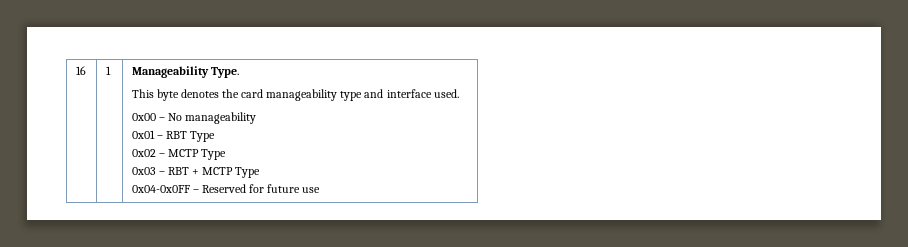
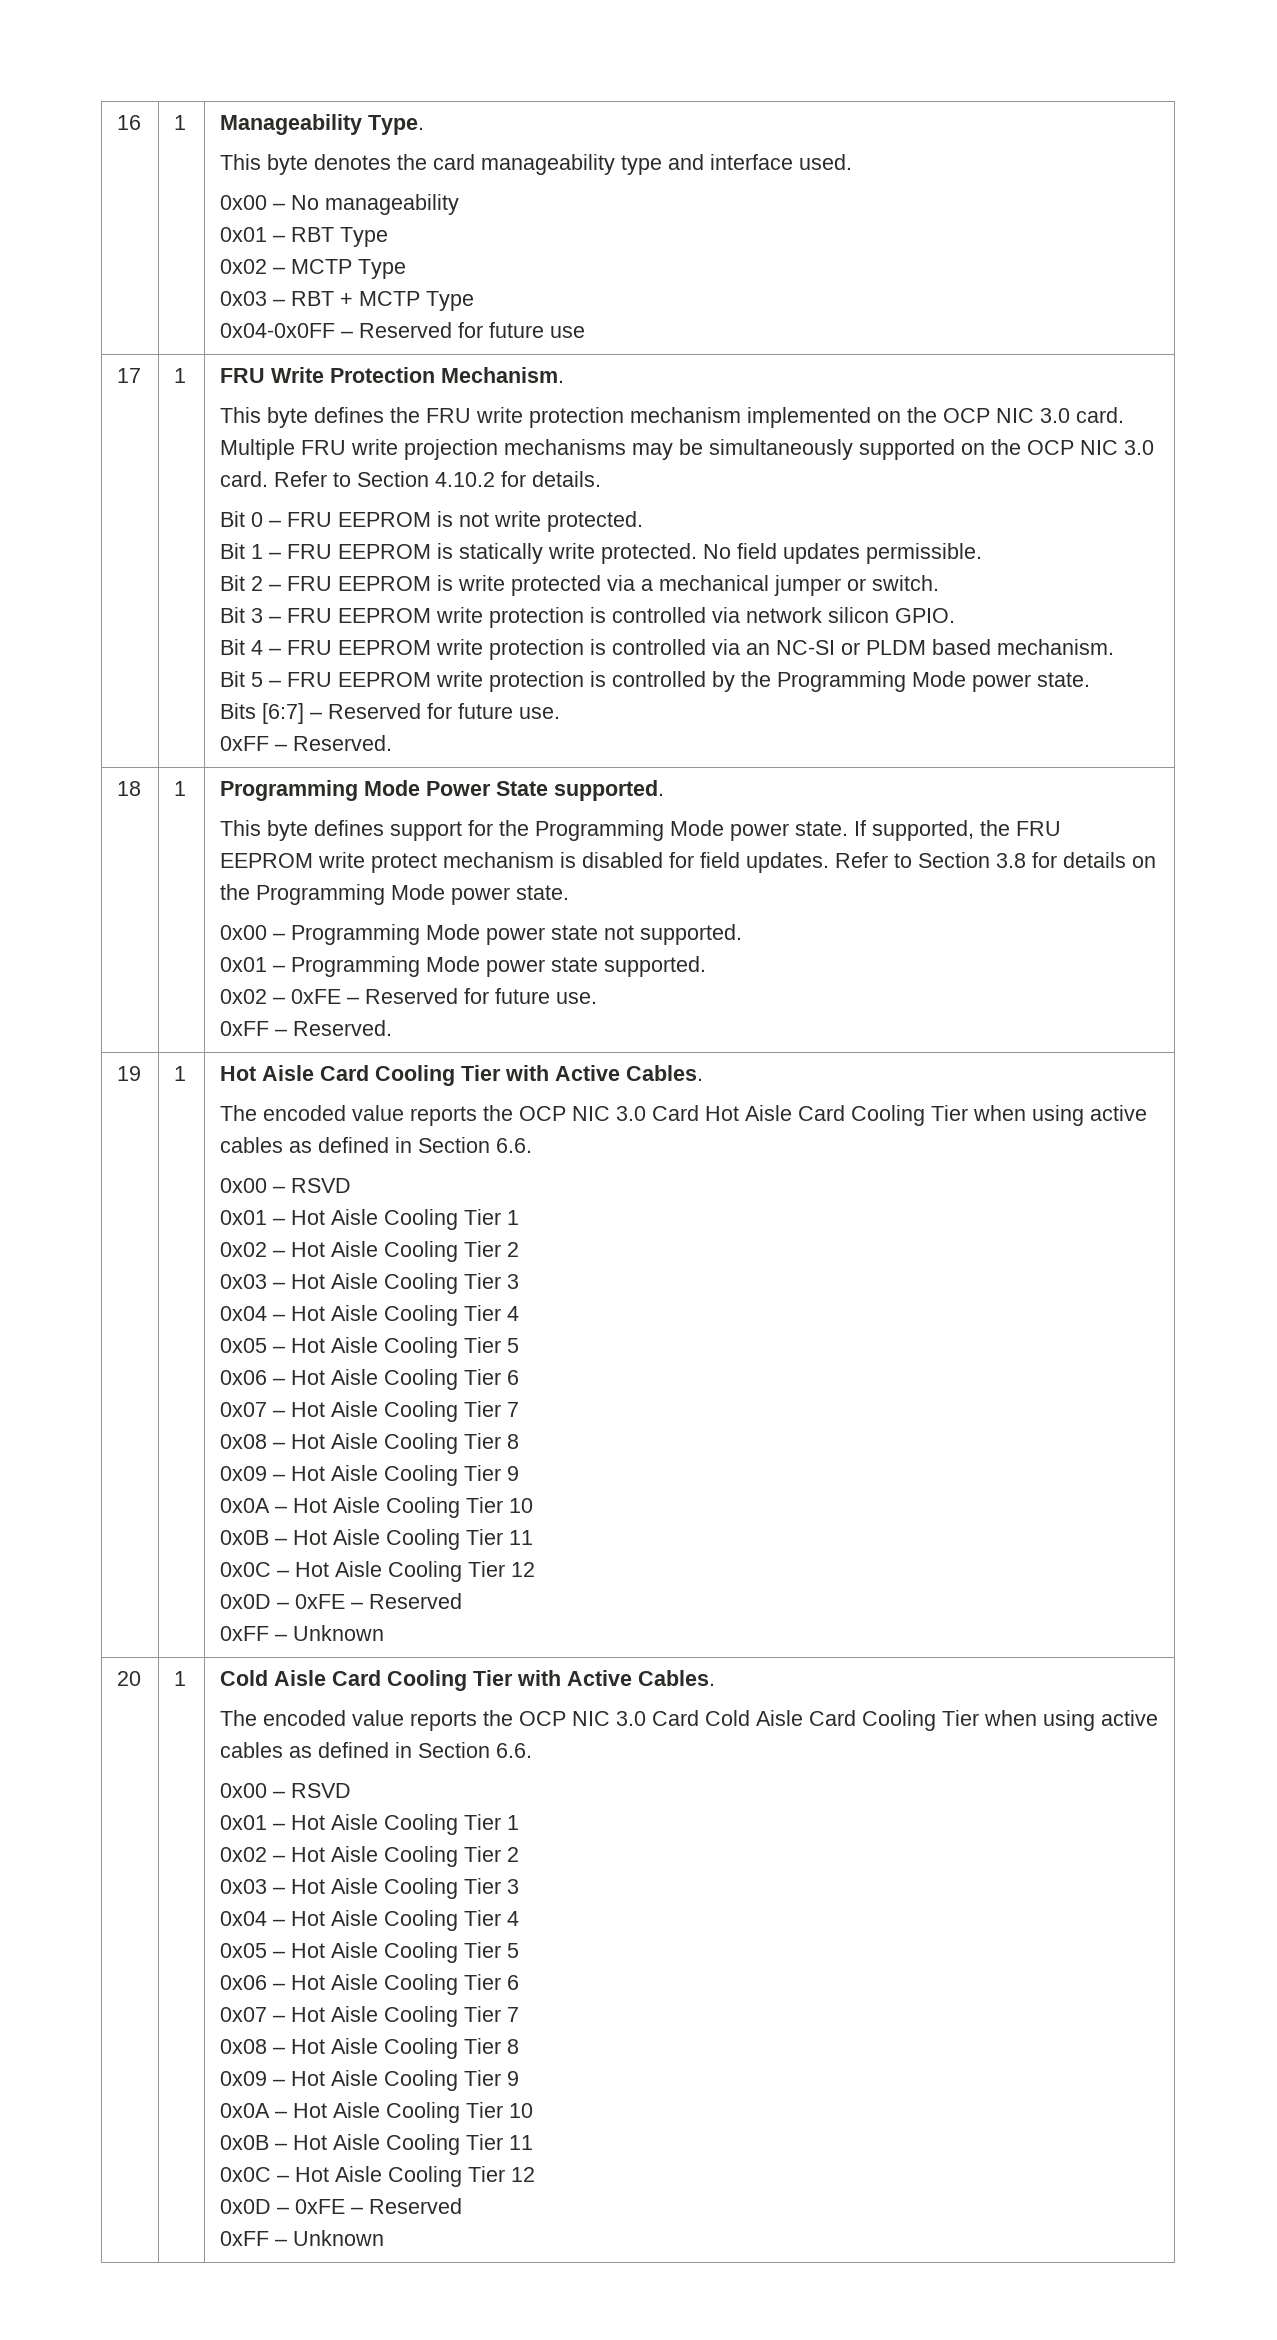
+ 17 | 1 | FRU Write Protection Mechanism.
+ This byte defines the FRU write protection mechanism implemented on the OCP NIC 3.0 card. Multiple FRU write projection mechanisms may be simultaneously supported on the OCP NIC 3.0 card. Refer to Section 4.10.2 for details.
+ Bit 0 – FRU EEPROM is not write protected.
+ Bit 1 – FRU EEPROM is statically write protected. No field updates permissible.
+ Bit 2 – FRU EEPROM is write protected via a mechanical jumper or switch.
+ Bit 3 – FRU EEPROM write protection is controlled via network silicon GPIO.
+ Bit 4 – FRU EEPROM write protection is controlled via an NC-SI or PLDM based mechanism.
+ Bit 5 – FRU EEPROM write protection is controlled by the Programming Mode power state.
+ Bits [6:7] – Reserved for future use.
+ 0xFF – Reserved.
+ 18 | 1 | Programming Mode Power State supported.
+ This byte defines support for the Programming Mode power state. If supported, the FRU EEPROM write protect mechanism is disabled for field updates. Refer to Section 3.8 for details on the Programming Mode power state.
+ 0x00 – Programming Mode power state not supported.
+ 0x01 – Programming Mode power state supported.
+ 0x02 – 0xFE – Reserved for future use.
+ 0xFF – Reserved.
+ 19 | 1 | Hot Aisle Card Cooling Tier with Active Cables.
+ The encoded value reports the OCP NIC 3.0 Card Hot Aisle Card Cooling Tier when using active cables as defined in Section 6.6.
+ 0x00 – RSVD
+ 0x01 – Hot Aisle Cooling Tier 1
+ 0x02 – Hot Aisle Cooling Tier 2
+ 0x03 – Hot Aisle Cooling Tier 3
+ 0x04 – Hot Aisle Cooling Tier 4
+ 0x05 – Hot Aisle Cooling Tier 5
+ 0x06 – Hot Aisle Cooling Tier 6
+ 0x07 – Hot Aisle Cooling Tier 7
+ 0x08 – Hot Aisle Cooling Tier 8
+ 0x09 – Hot Aisle Cooling Tier 9
+ 0x0A – Hot Aisle Cooling Tier 10
+ 0x0B – Hot Aisle Cooling Tier 11
+ 0x0C – Hot Aisle Cooling Tier 12
+ 0x0D – 0xFE – Reserved
+ 0xFF – Unknown
+ 20 | 1 | Cold Aisle Card Cooling Tier with Active Cables.
+ The encoded value reports the OCP NIC 3.0 Card Cold Aisle Card Cooling Tier when using active cables as defined in Section 6.6.
+ 0x00 – RSVD
+ 0x01 – Hot Aisle Cooling Tier 1
+ 0x02 – Hot Aisle Cooling Tier 2
+ 0x03 – Hot Aisle Cooling Tier 3
+ 0x04 – Hot Aisle Cooling Tier 4
+ 0x05 – Hot Aisle Cooling Tier 5
+ 0x06 – Hot Aisle Cooling Tier 6
+ 0x07 – Hot Aisle Cooling Tier 7
+ 0x08 – Hot Aisle Cooling Tier 8
+ 0x09 – Hot Aisle Cooling Tier 9
+ 0x0A – Hot Aisle Cooling Tier 10
+ 0x0B – Hot Aisle Cooling Tier 11
+ 0x0C – Hot Aisle Cooling Tier 12
+ 0x0D – 0xFE – Reserved
+ 0xFF – Unknown

